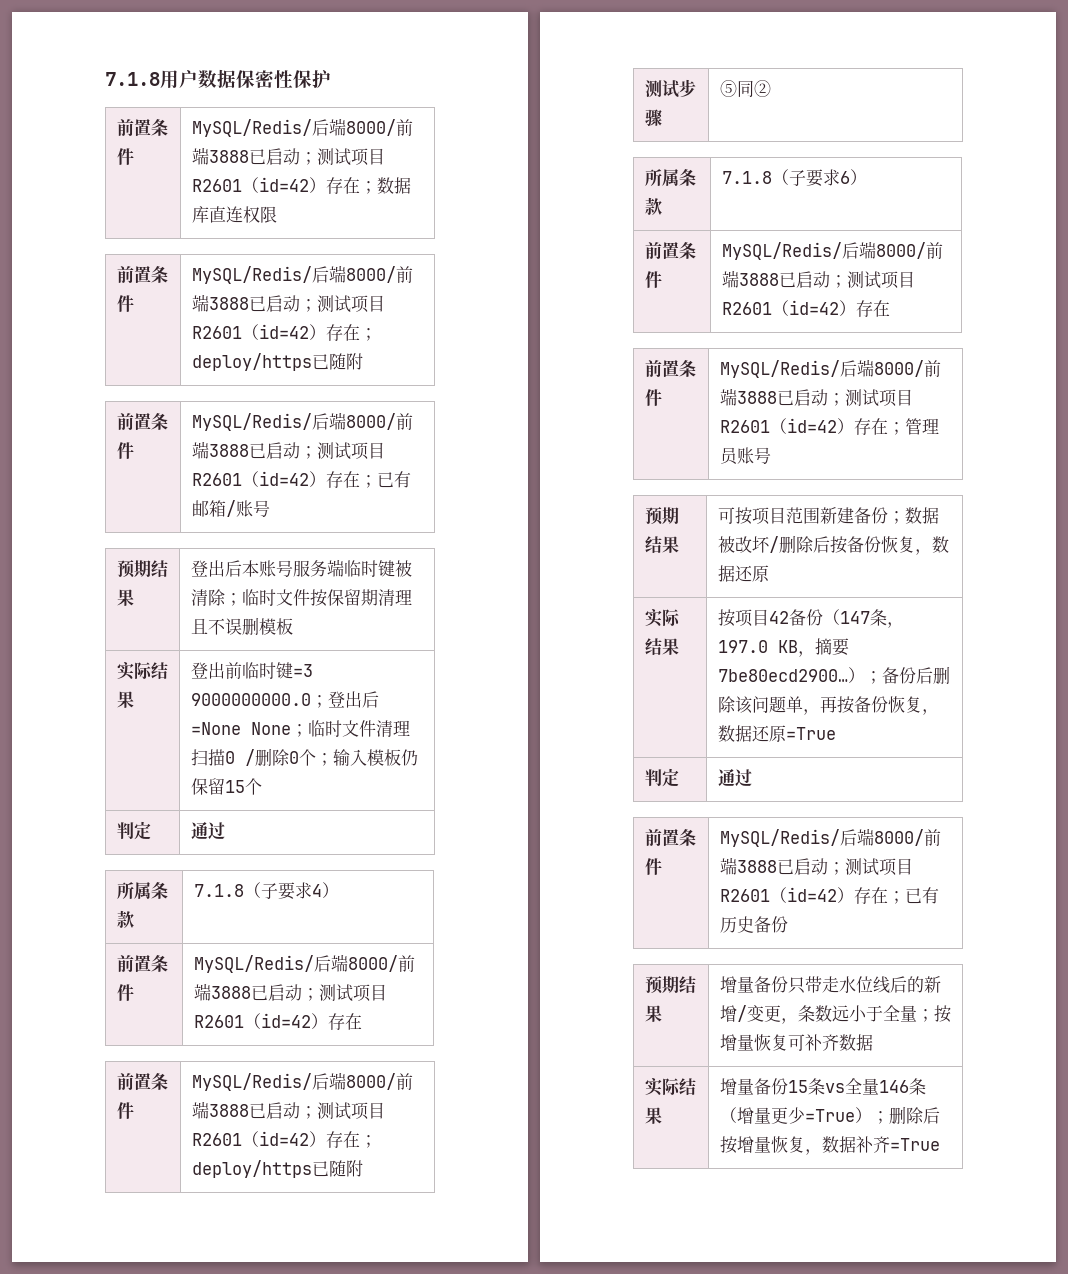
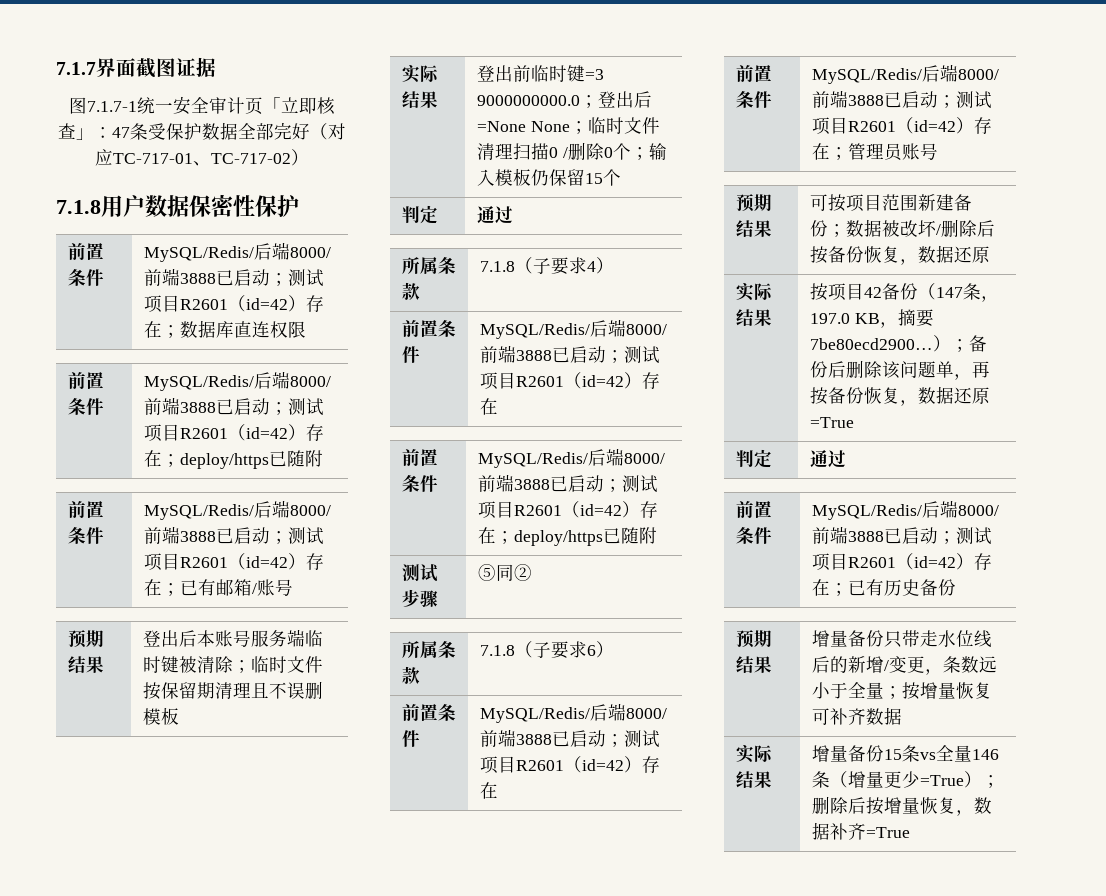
+ 7.1.7界面截图证据
+ 图7.1.7-1统一安全审计页「立即核查」：47条受保护数据全部完好（对应TC-717-01、TC-717-02）

